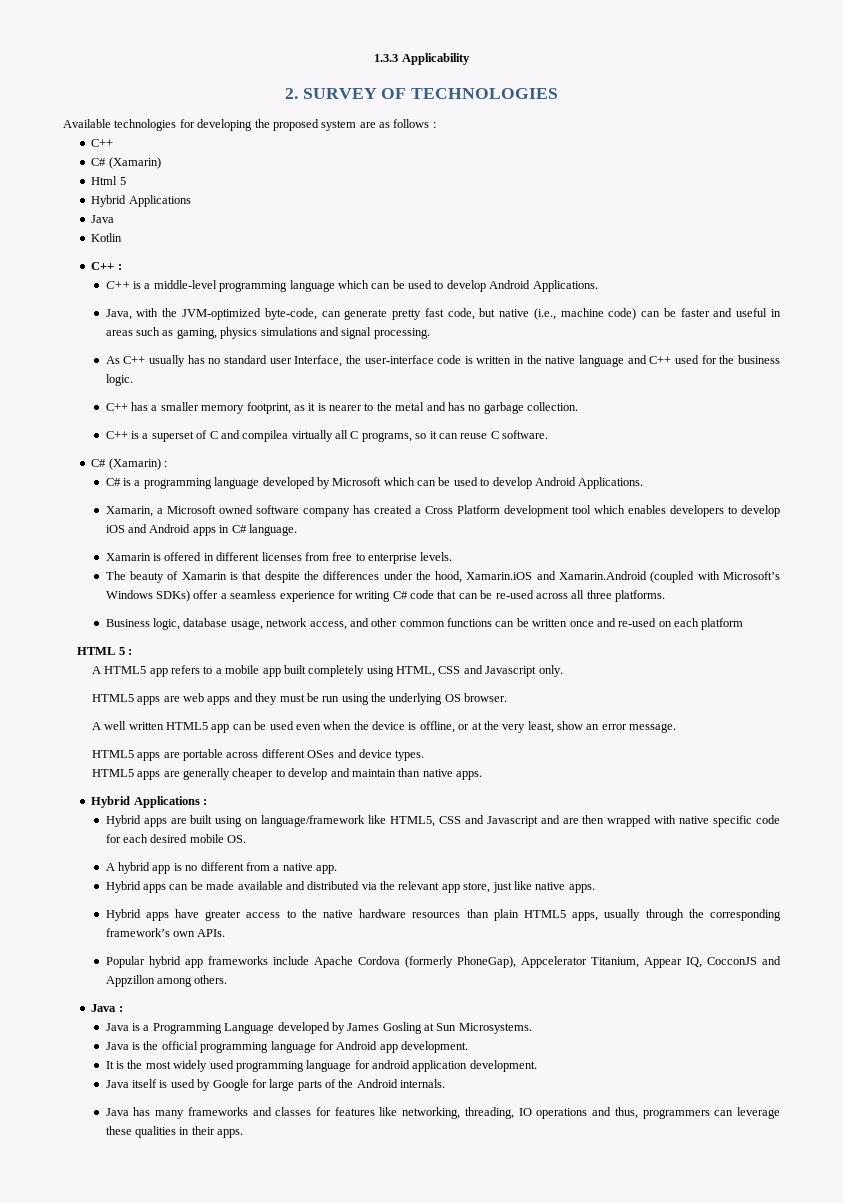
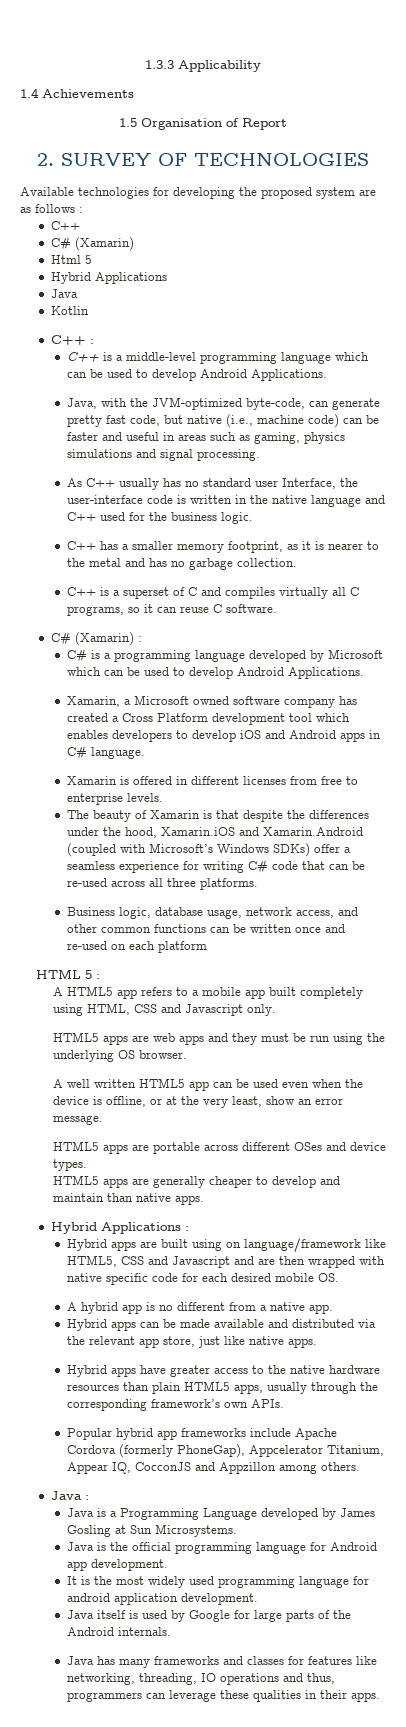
+ 1.4 Achievements
+ 1.5 Organisation of Report
- C++ is a superset of C and compilea virtually all C programs, so it can reuse C software.
+ C++ is a superset of C and compiles virtually all C programs, so it can reuse C software.

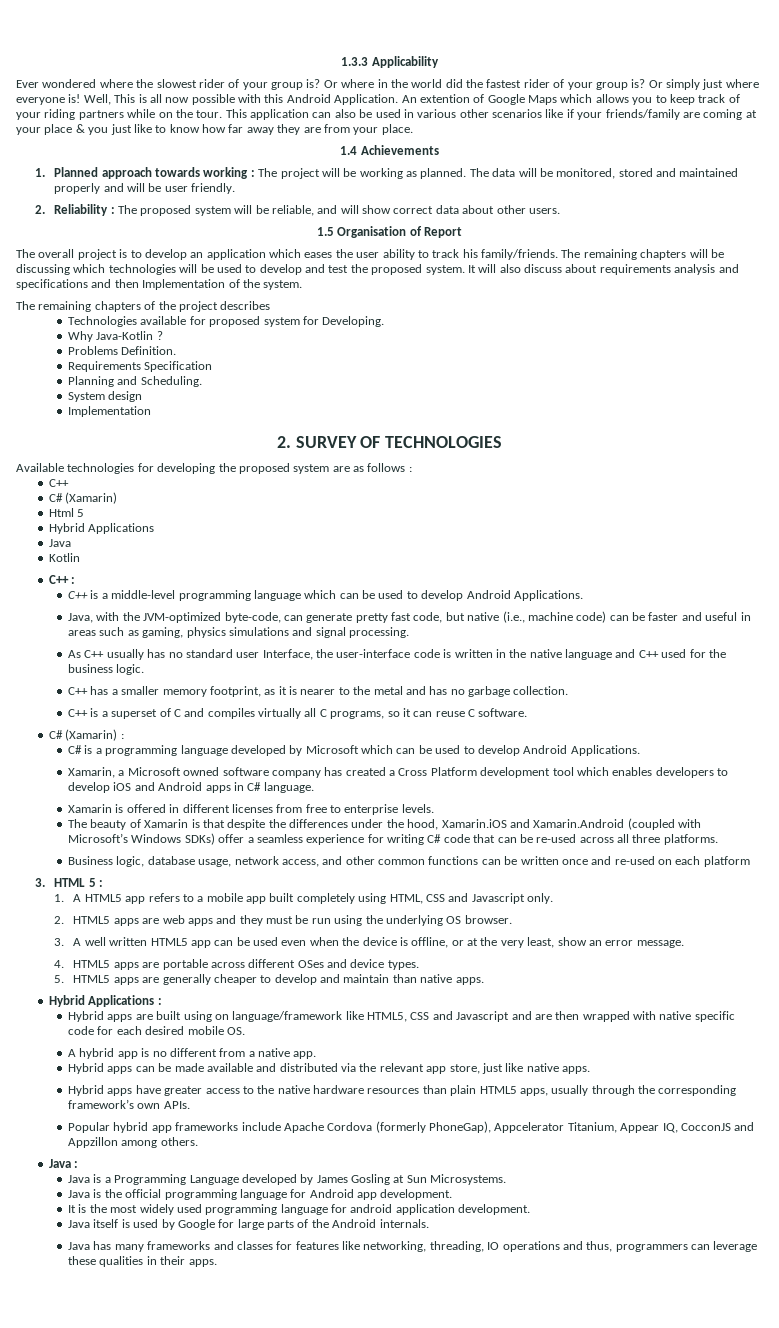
+ Ever wondered where the slowest rider of your group is? Or where in the world did the fastest rider of your group is? Or simply just where everyone is! Well, This is all now possible with this Android Application. An extention of Google Maps which allows you to keep track of your riding partners while on the tour. This application can also be used in various other scenarios like if your friends/family are coming at your place & you just like to know how far away they are from your place.
  1.4 Achievements
+ 1. Planned approach towards working : The project will be working as planned. The data will be monitored, stored and maintained properly and will be user friendly.
+ 2. Reliability : The proposed system will be reliable, and will show correct data about other users.
  1.5 Organisation of Report
+ The overall project is to develop an application which eases the user ability to track his family/friends. The remaining chapters will be discussing which technologies will be used to develop and test the proposed system. It will also discuss about requirements analysis and specifications and then Implementation of the system.
+ The remaining chapters of the project describes
+ Technologies available for proposed system for Developing.
+ Why Java-Kotlin ?
+ Problems Definition.
+ Requirements Specification
+ Planning and Scheduling.
+ System design
+ Implementation
- HTML 5 :
+ 3. HTML 5 :
- A HTML5 app refers to a mobile app built completely using HTML, CSS and Javascript only.
+ 1. A HTML5 app refers to a mobile app built completely using HTML, CSS and Javascript only.
- HTML5 apps are web apps and they must be run using the underlying OS browser.
+ 2. HTML5 apps are web apps and they must be run using the underlying OS browser.
- A well written HTML5 app can be used even when the device is offline, or at the very least, show an error message.
+ 3. A well written HTML5 app can be used even when the device is offline, or at the very least, show an error message.
- HTML5 apps are portable across different OSes and device types.
+ 4. HTML5 apps are portable across different OSes and device types.
- HTML5 apps are generally cheaper to develop and maintain than native apps.
+ 5. HTML5 apps are generally cheaper to develop and maintain than native apps.

